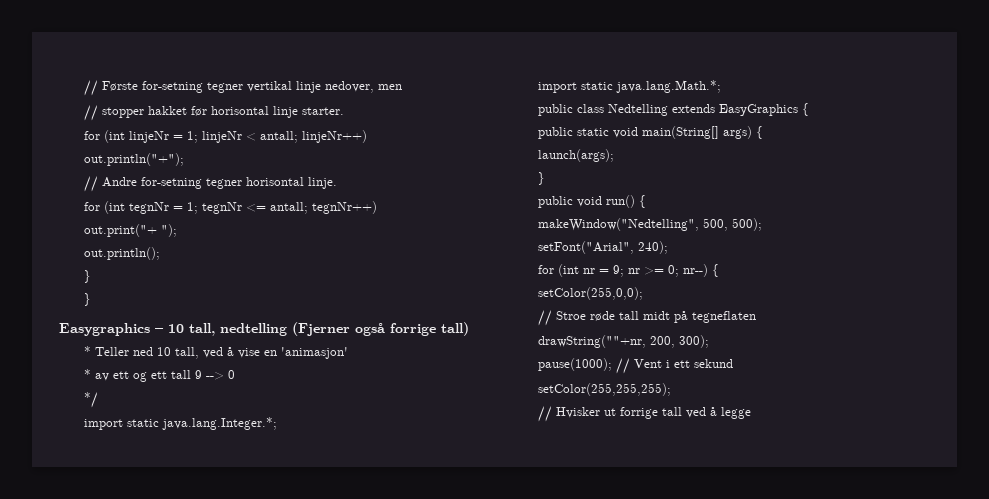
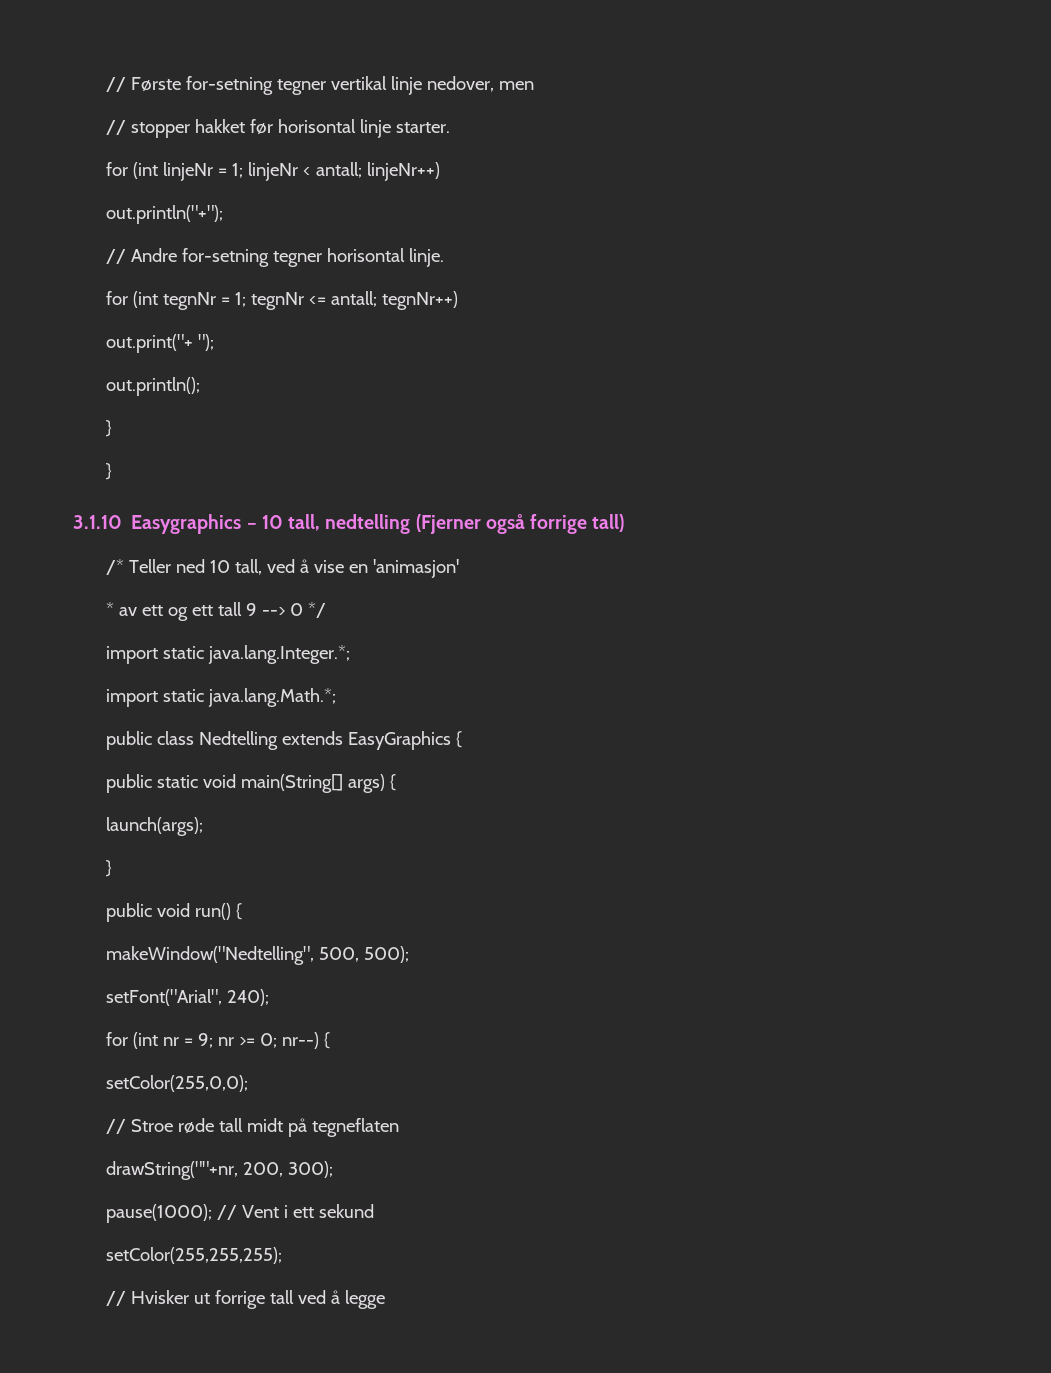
- Easygraphics – 10 tall, nedtelling (Fjerner også forrige tall)
+ 3.1.10 Easygraphics – 10 tall, nedtelling (Fjerner også forrige tall)
- * Teller ned 10 tall, ved å vise en 'animasjon'
+ /* Teller ned 10 tall, ved å vise en 'animasjon'
- * av ett og ett tall 9 --> 0
- */
+ * av ett og ett tall 9 --> 0 */

